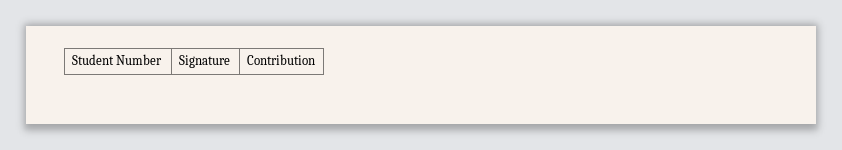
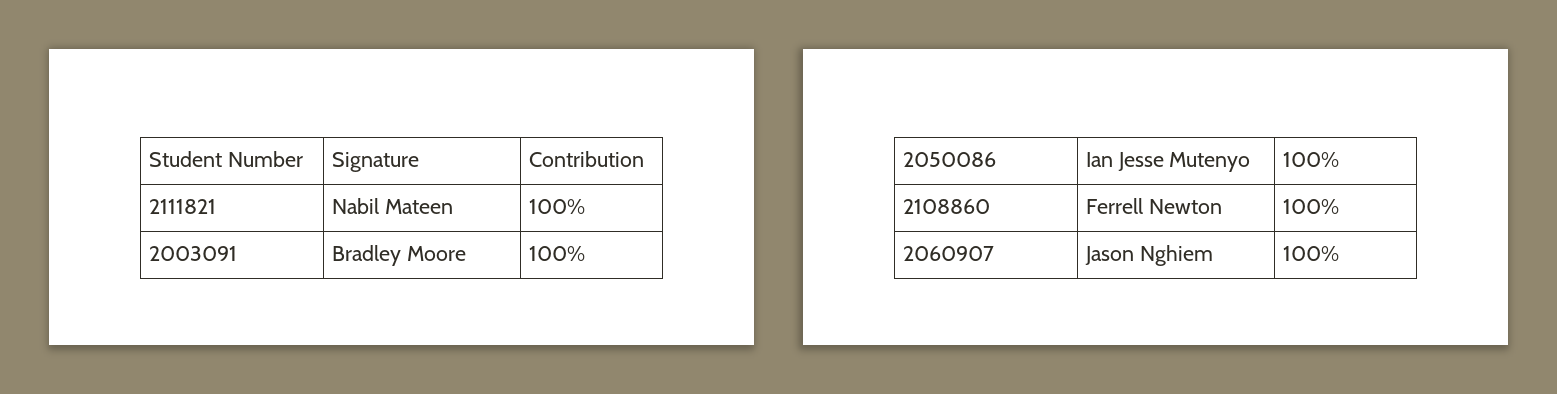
+ 2111821 | Nabil Mateen | 100%
+ 2003091 | Bradley Moore | 100%
+ 2050086 | Ian Jesse Mutenyo | 100%
+ 2108860 | Ferrell Newton | 100%
+ 2060907 | Jason Nghiem | 100%

